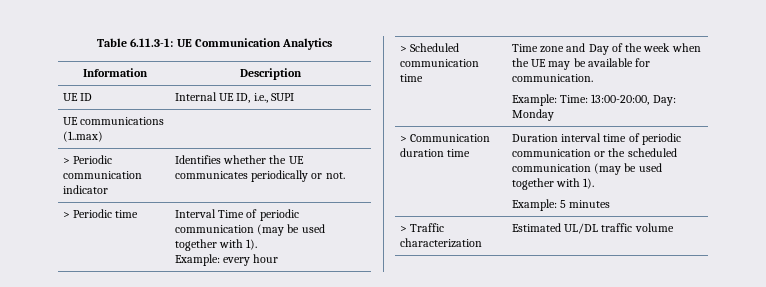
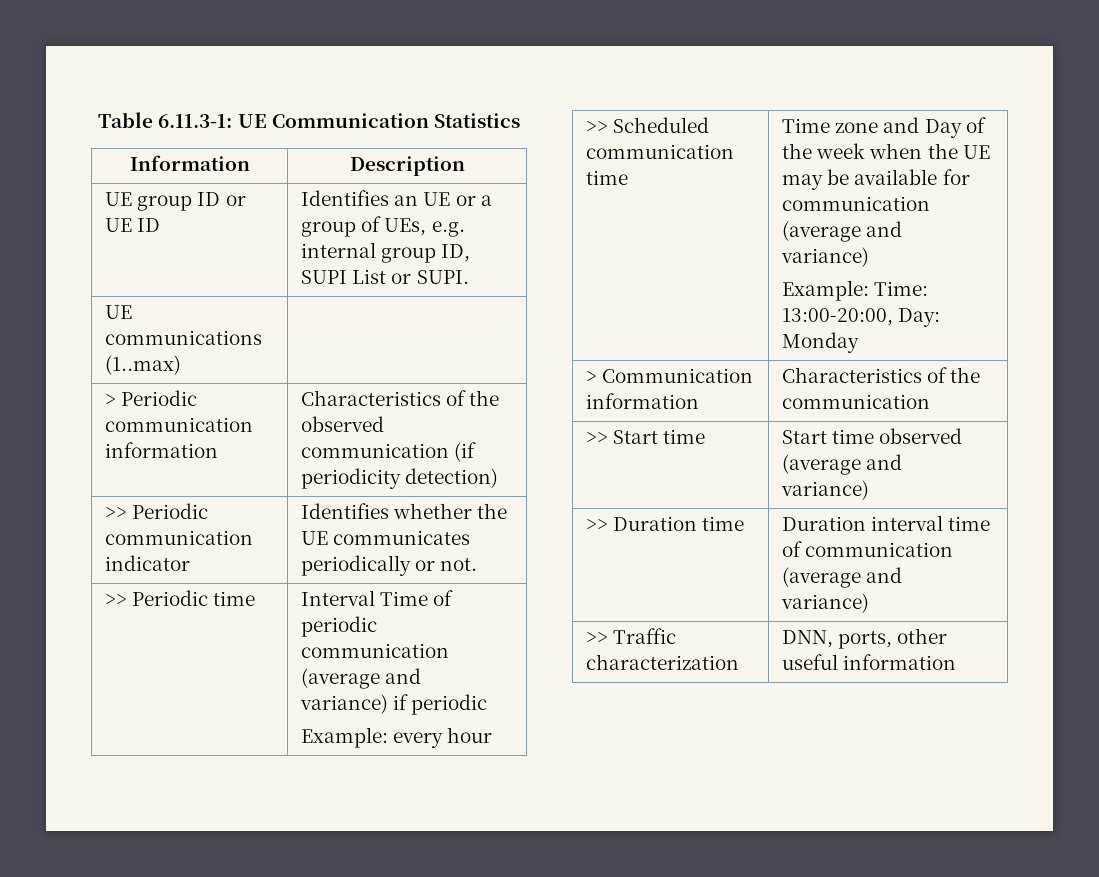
- Table 6.11.3-1: UE Communication Analytics
+ Table 6.11.3-1: UE Communication Statistics
- UE ID | Internal UE ID, i.e., SUPI
+ UE group ID or UE ID | Identifies an UE or a group of UEs, e.g. internal group ID, SUPI List or SUPI.
- > Periodic communication indicator | Identifies whether the UE communicates periodically or not.
+ > Periodic communication information | Characteristics of the observed communication (if periodicity detection)
+ >> Periodic communication indicator | Identifies whether the UE communicates periodically or not.
- > Periodic time | Interval Time of periodic communication (may be used together with 1).
+ >> Periodic time | Interval Time of periodic communication (average and variance) if periodic
- > Scheduled communication time | Time zone and Day of the week when the UE may be available for communication.
+ >> Scheduled communication time | Time zone and Day of the week when the UE may be available for communication (average and variance)
- > Communication duration time | Duration interval time of periodic communication or the scheduled communication (may be used together with 1).
- Example: 5 minutes
- > Traffic characterization | Estimated UL/DL traffic volume
+ > Communication information | Characteristics of the communication
+ >> Start time | Start time observed (average and variance)
+ >> Duration time | Duration interval time of communication (average and variance)
+ >> Traffic characterization | DNN, ports, other useful information

